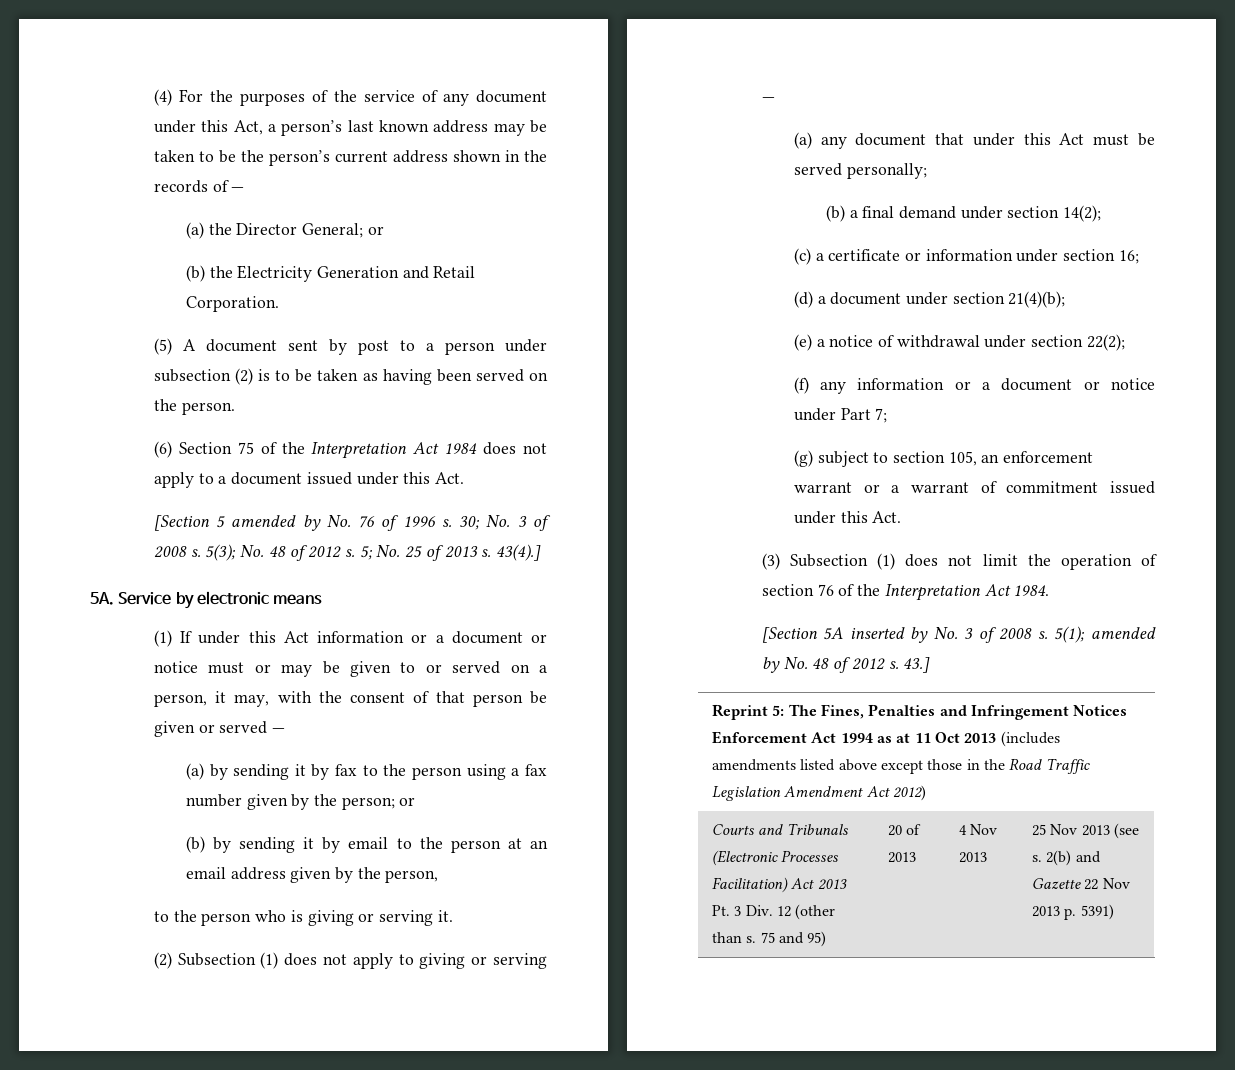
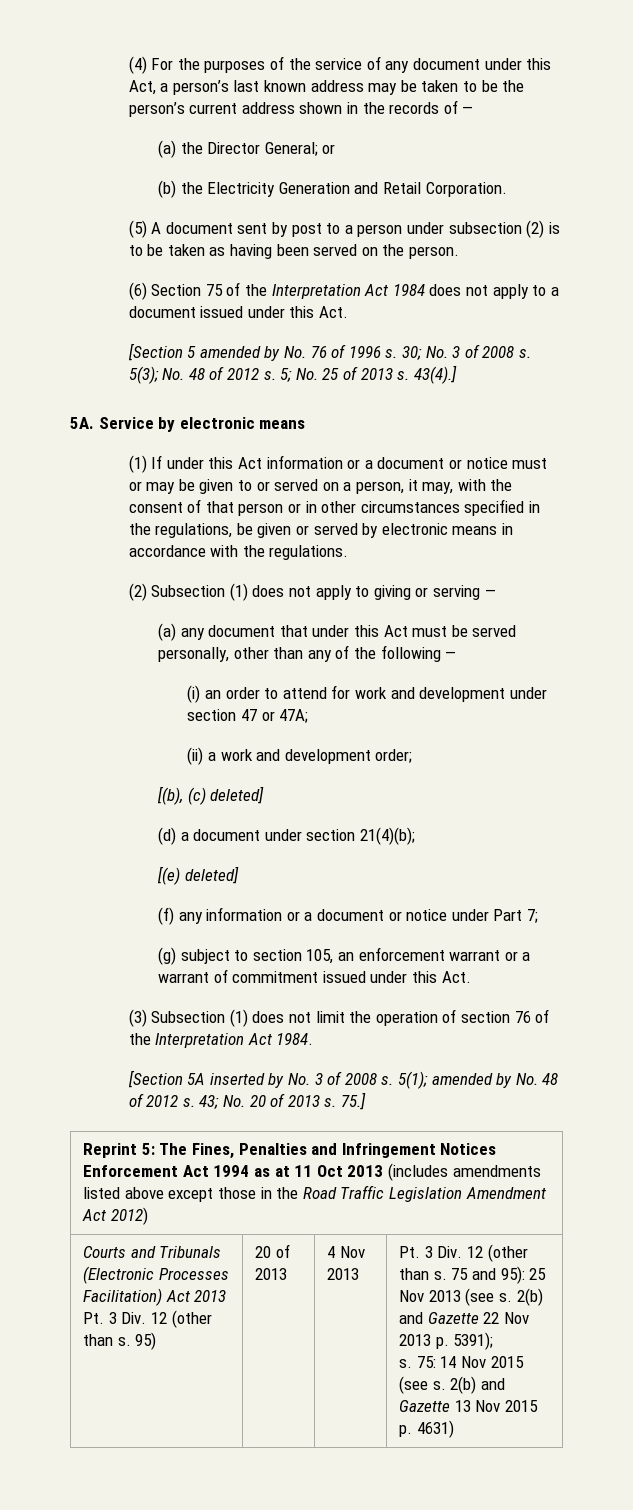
- (1) If under this Act information or a document or notice must or may be given to or served on a person, it may, with the consent of that person be given or served —
- (a) by sending it by fax to the person using a fax number given by the person; or
- (b) by sending it by email to the person at an email address given by the person,
- to the person who is giving or serving it.
+ (1) If under this Act information or a document or notice must or may be given to or served on a person, it may, with the consent of that person or in other circumstances specified in the regulations, be given or served by electronic means in accordance with the regulations.
- (a) any document that under this Act must be served personally;
- (b) a final demand under section 14(2);
- (c) a certificate or information under section 16;
+ (a) any document that under this Act must be served personally, other than any of the following —
+ (i) an order to attend for work and development under section 47 or 47A;
+ (ii) a work and development order;
+ [(b), (c) deleted]
- (e) a notice of withdrawal under section 22(2);
+ [(e) deleted]
- 43.]
+ 43; No. 20 of 2013 s. 75.]
- 75 and 95)
+ 95)
- 25 Nov 2013 (see s.
+ Pt. 3 Div. 12 (other than s. 75 and 95): 25 Nov 2013 (see s.
- 2(b) and Gazette 22 Nov 2013 p. 5391)
+ 2(b) and Gazette 22 Nov 2013 p. 5391);
+ s. 75: 14 Nov 2015 (see s. 2(b) and Gazette 13 Nov 2015 p. 4631)

